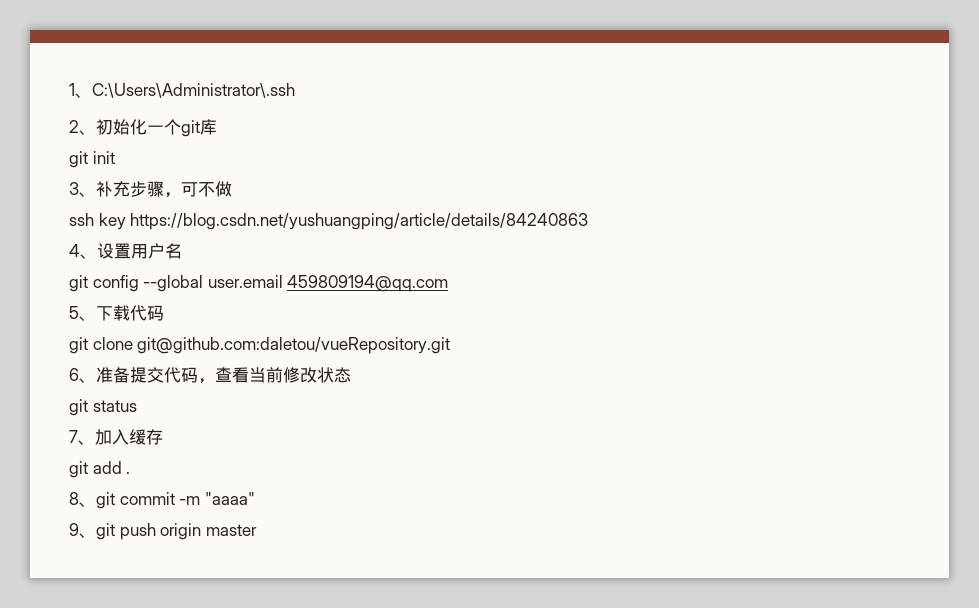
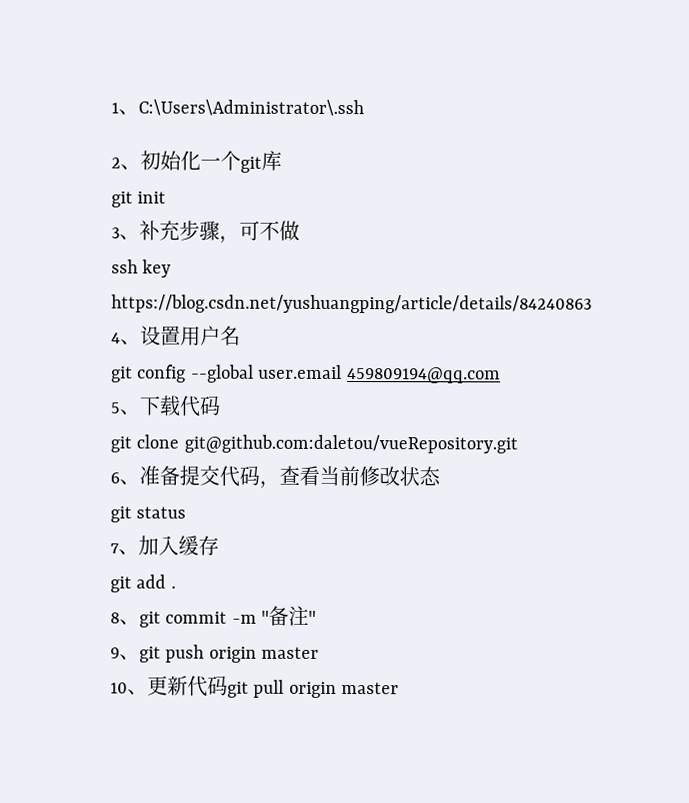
- 8、git commit -m "aaaa"
+ 8、git commit -m "备注"
+ 10、更新代码git pull origin master

